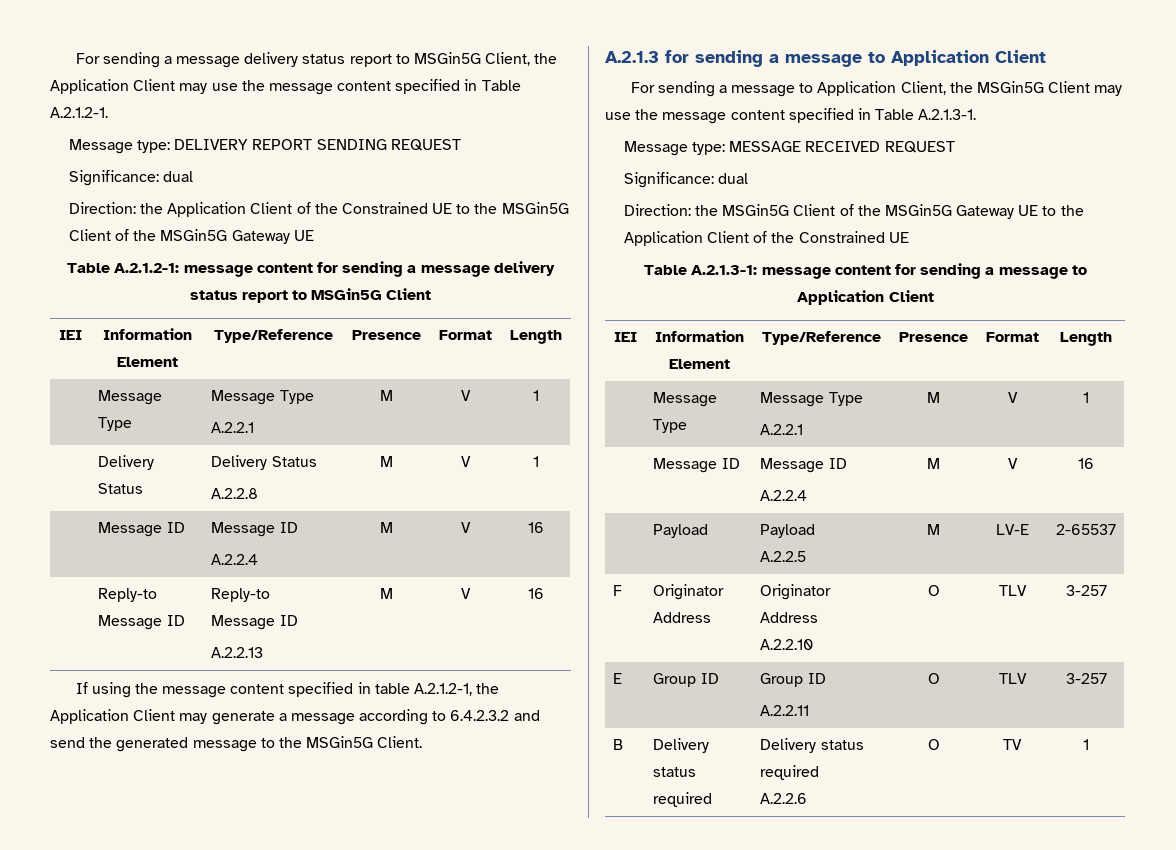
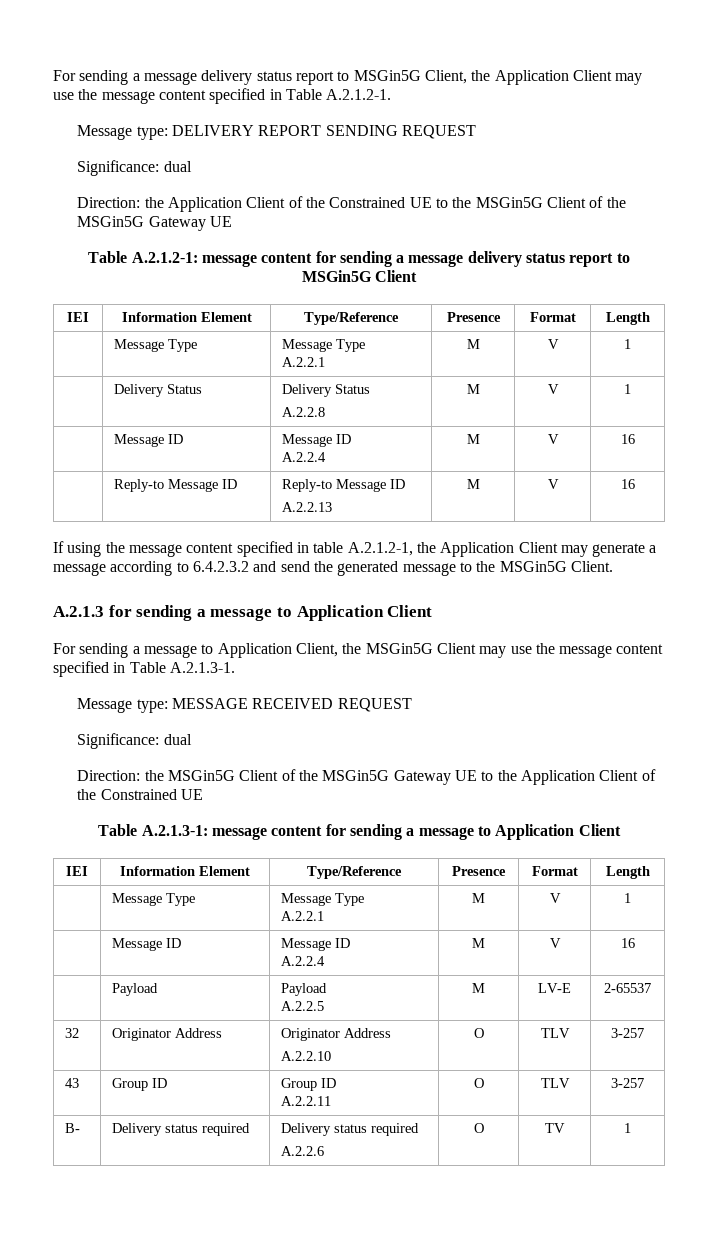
- F | Originator Address | Originator Address
+ 32 | Originator Address | Originator Address
- E | Group ID | Group ID
+ 43 | Group ID | Group ID
- B | Delivery status required | Delivery status required
+ B- | Delivery status required | Delivery status required

